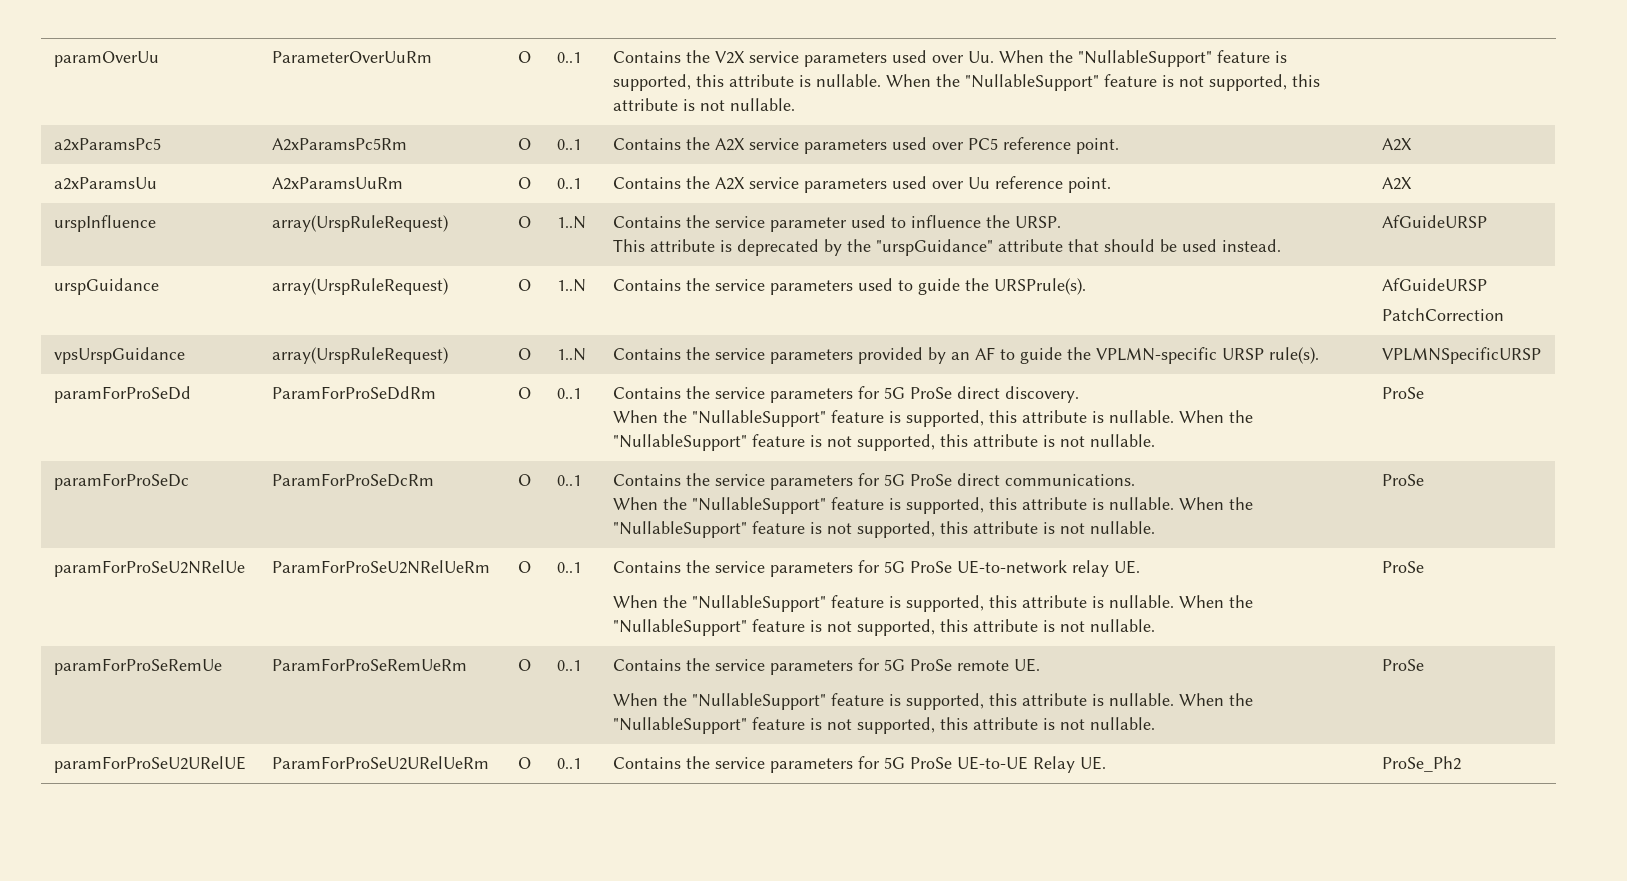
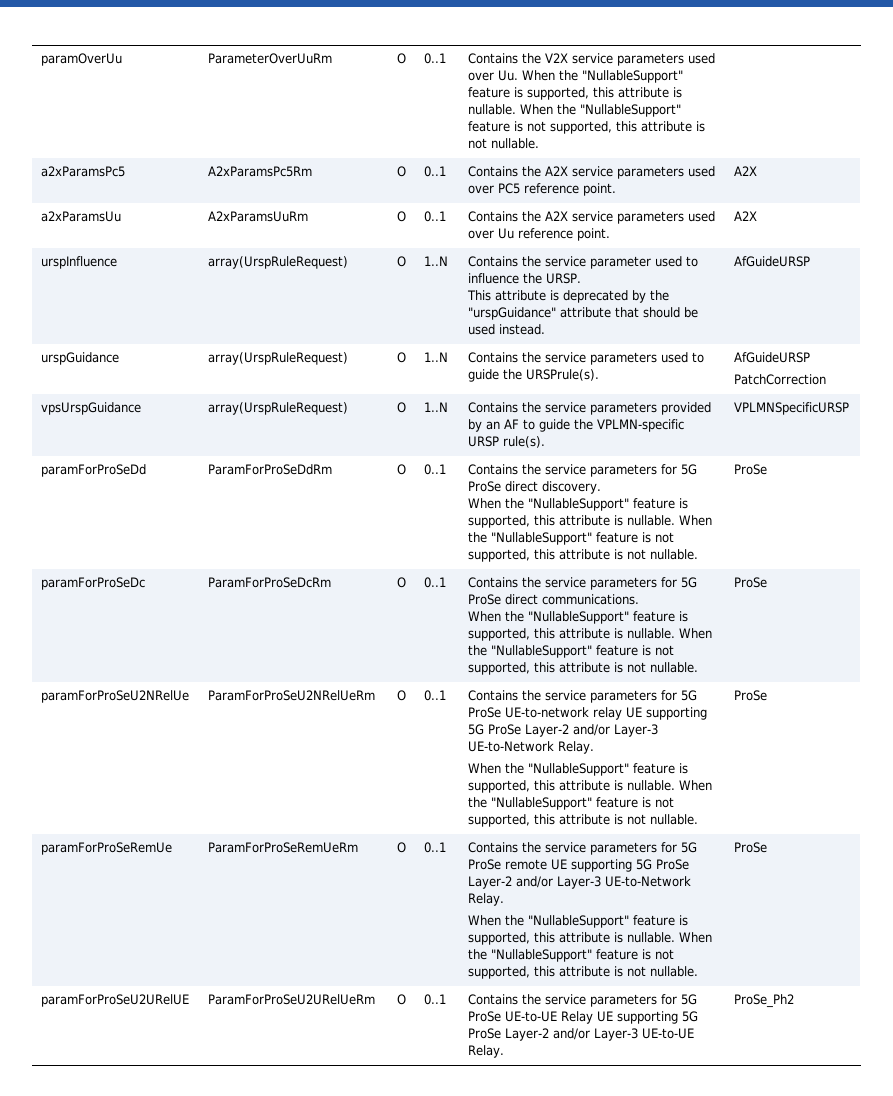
- Contains the service parameters for 5G ProSe UE-to-network relay UE.
+ Contains the service parameters for 5G ProSe UE-to-network relay UE supporting 5G ProSe Layer-2 and/or Layer-3 UE-to-Network Relay.
- Contains the service parameters for 5G ProSe remote UE.
+ Contains the service parameters for 5G ProSe remote UE supporting 5G ProSe Layer-2 and/or Layer-3 UE-to-Network Relay.
- paramForProSeU2URelUE | ParamForProSeU2URelUeRm | O | 0..1 | Contains the service parameters for 5G ProSe UE-to-UE Relay UE. | ProSe_Ph2
+ paramForProSeU2URelUE | ParamForProSeU2URelUeRm | O | 0..1 | Contains the service parameters for 5G ProSe UE-to-UE Relay UE supporting 5G ProSe Layer-2 and/or Layer-3 UE-to-UE Relay. | ProSe_Ph2

